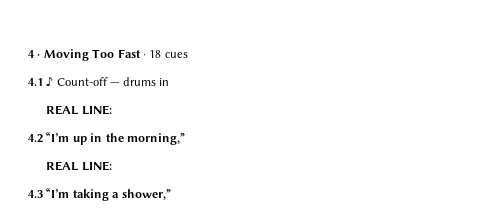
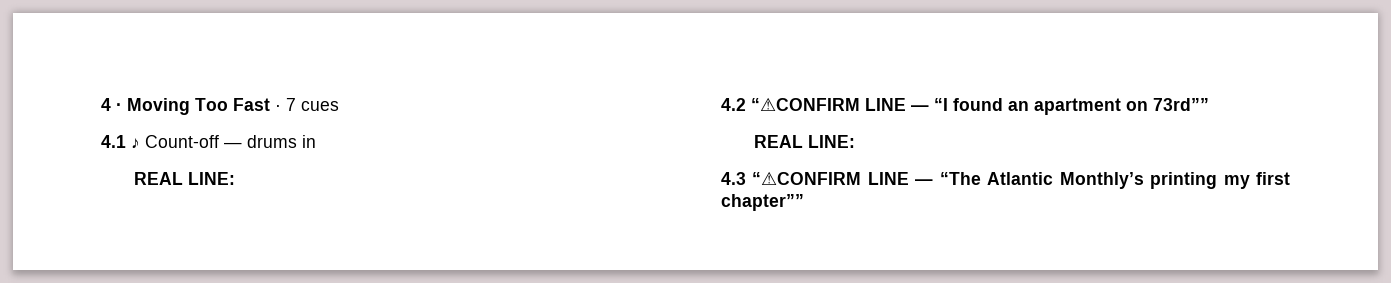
- 4 · Moving Too Fast · 18 cues
+ 4 · Moving Too Fast · 7 cues
- 4.2 “I’m up in the morning,”
+ 4.2 “⚠CONFIRM LINE — “I found an apartment on 73rd””
  REAL LINE:
- 4.3 “I’m taking a shower,”
+ 4.3 “⚠CONFIRM LINE — “The Atlantic Monthly’s printing my first chapter””

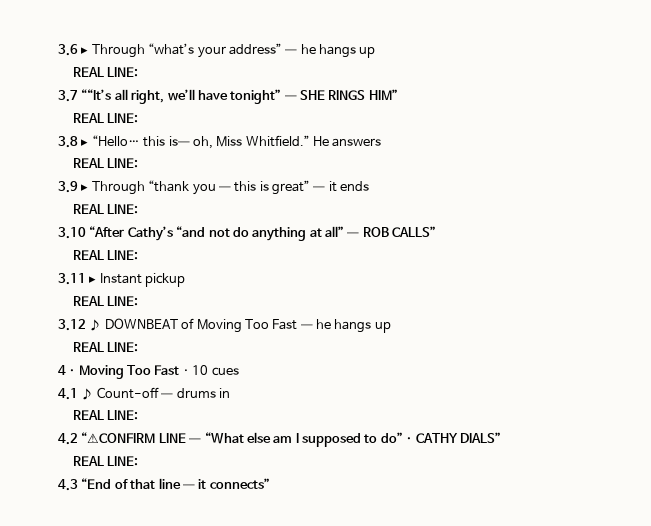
+ 3.6 ▸ Through “what’s your address” — he hangs up
+ REAL LINE:
+ 3.7 ““It’s all right, we’ll have tonight” — SHE RINGS HIM”
+ REAL LINE:
+ 3.8 ▸ “Hello… this is— oh, Miss Whitfield.” He answers
+ REAL LINE:
+ 3.9 ▸ Through “thank you — this is great” — it ends
+ REAL LINE:
+ 3.10 “After Cathy’s “and not do anything at all” — ROB CALLS”
+ REAL LINE:
+ 3.11 ▸ Instant pickup
+ REAL LINE:
+ 3.12 ♪ DOWNBEAT of Moving Too Fast — he hangs up
+ REAL LINE:
- 4 · Moving Too Fast · 7 cues
+ 4 · Moving Too Fast · 10 cues
- 4.2 “⚠CONFIRM LINE — “I found an apartment on 73rd””
+ 4.2 “⚠CONFIRM LINE — “What else am I supposed to do” · CATHY DIALS”
  REAL LINE:
- 4.3 “⚠CONFIRM LINE — “The Atlantic Monthly’s printing my first chapter””
+ 4.3 “End of that line — it connects”

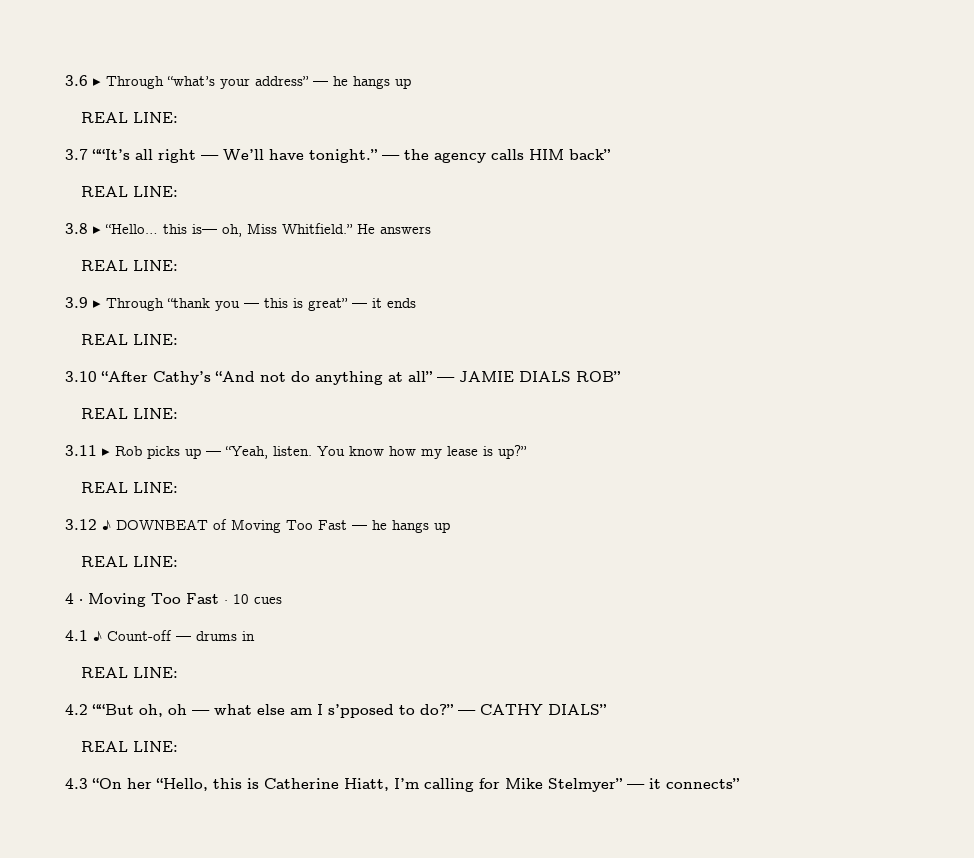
- 3.7 ““It’s all right, we’ll have tonight” — SHE RINGS HIM”
+ 3.7 ““It’s all right — We’ll have tonight.” — the agency calls HIM back”
- 3.10 “After Cathy’s “and not do anything at all” — ROB CALLS”
+ 3.10 “After Cathy’s “And not do anything at all” — JAMIE DIALS ROB”
- 3.11 ▸ Instant pickup
+ 3.11 ▸ Rob picks up — “Yeah, listen. You know how my lease is up?”
- 4.2 “⚠CONFIRM LINE — “What else am I supposed to do” · CATHY DIALS”
+ 4.2 ““But oh, oh — what else am I s’pposed to do?” — CATHY DIALS”
- 4.3 “End of that line — it connects”
+ 4.3 “On her “Hello, this is Catherine Hiatt, I’m calling for Mike Stelmyer” — it connects”

